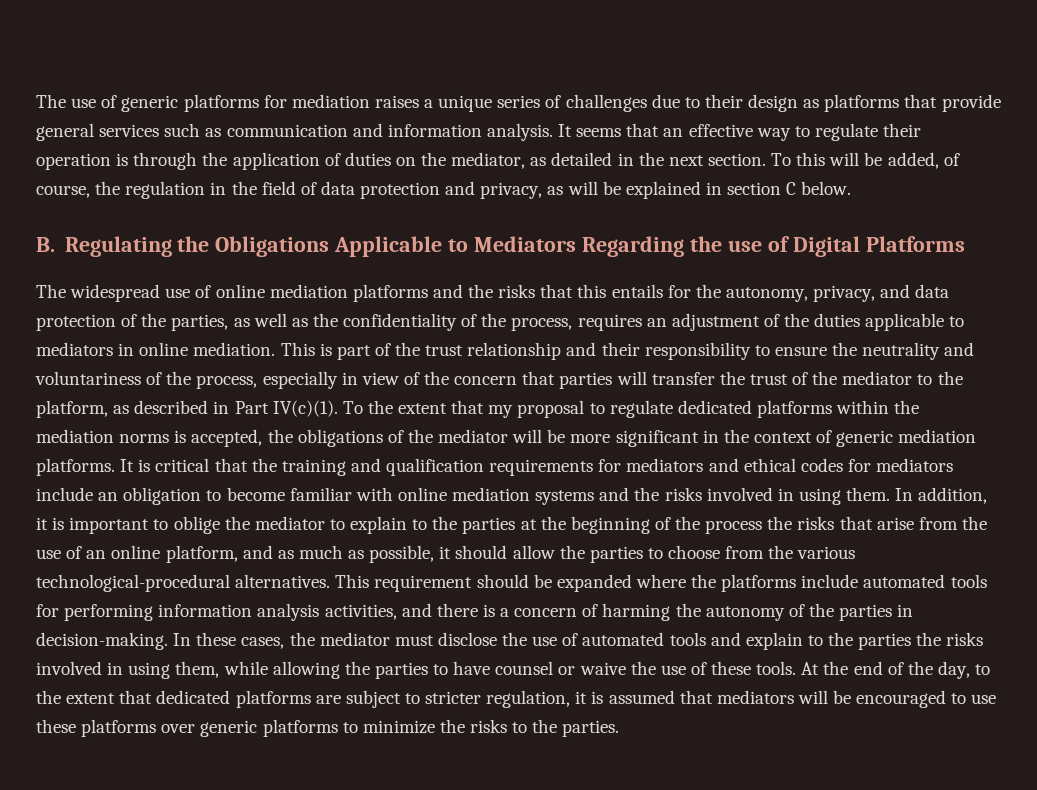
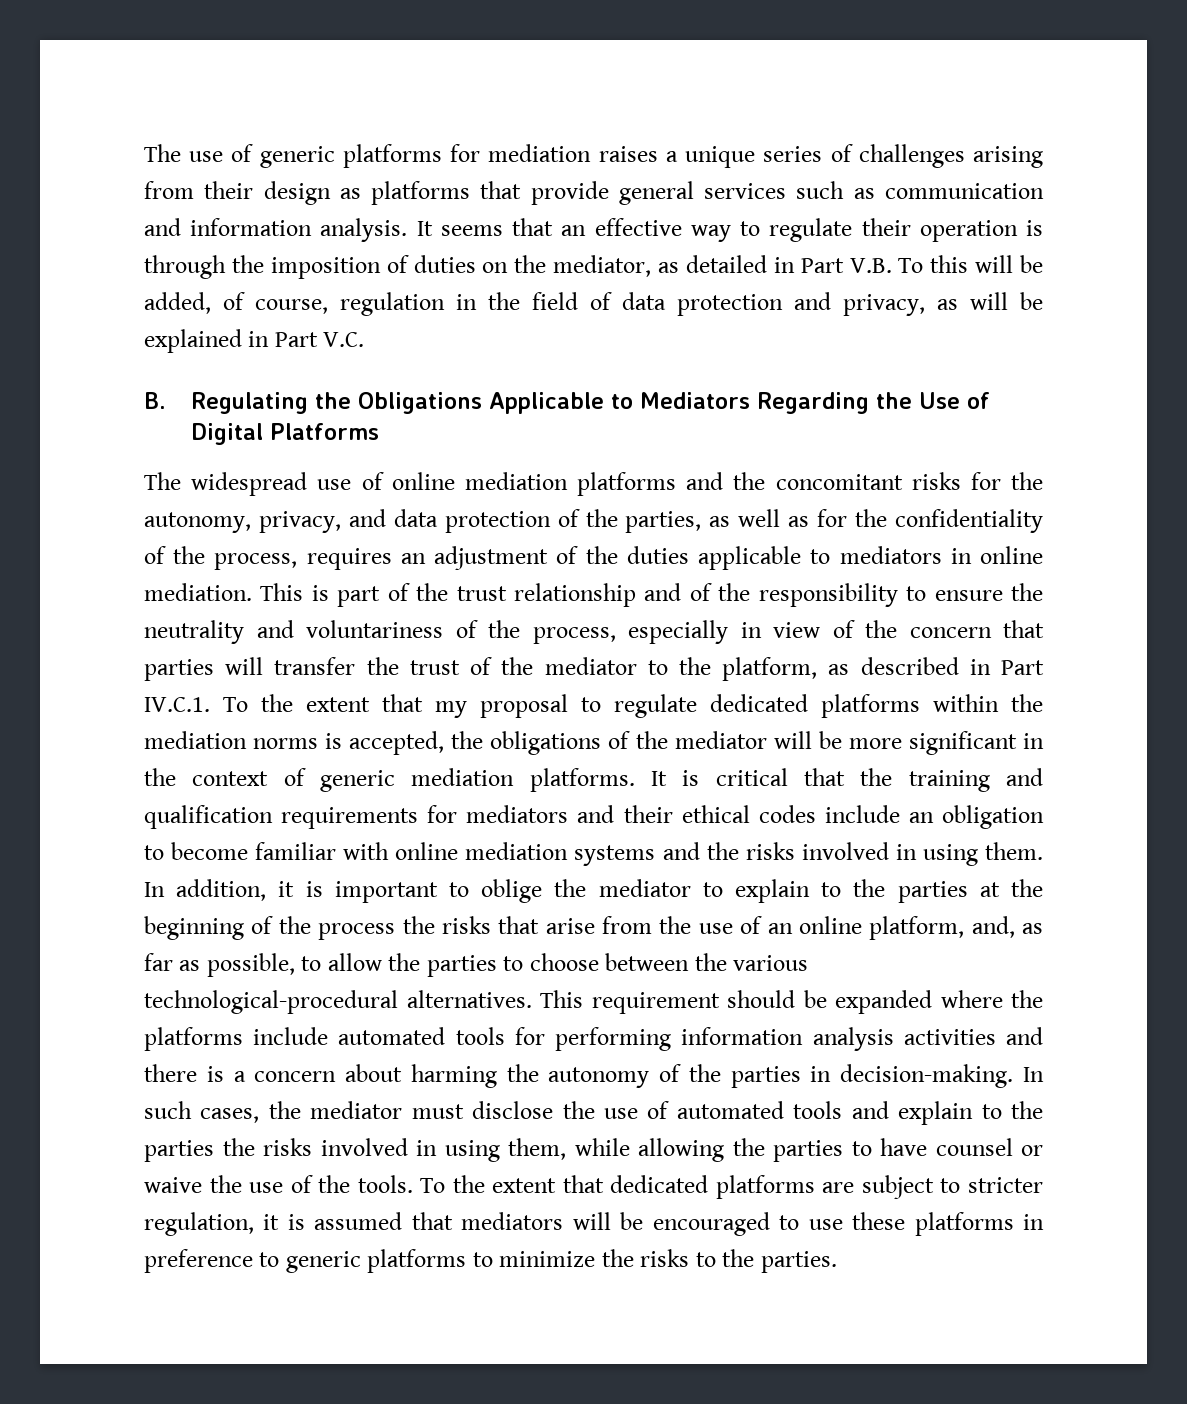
- The use of generic platforms for mediation raises a unique series of challenges due to their design as platforms that provide general services such as communication and information analysis.
+ The use of generic platforms for mediation raises a unique series of challenges arising from their design as platforms that provide general services such as communication and information analysis.
- It seems that an effective way to regulate their operation is through the application of duties on the mediator, as detailed in the next section. To this will be added, of course, the regulation in the field of data protection and privacy, as will be explained in section C below.
+ It seems that an effective way to regulate their operation is through the imposition of duties on the mediator, as detailed in Part V.B. To this will be added, of course, regulation in the field of data protection and privacy, as will be explained in Part V.C.
- B. Regulating the Obligations Applicable to Mediators Regarding the use of Digital Platforms
+ B. Regulating the Obligations Applicable to Mediators Regarding the Use of Digital Platforms
- The widespread use of online mediation platforms and the risks that this entails for the autonomy, privacy, and data protection of the parties, as well as the confidentiality of the process, requires an adjustment of the duties applicable to mediators in online mediation.
+ The widespread use of online mediation platforms and the concomitant risks for the autonomy, privacy, and data protection of the parties, as well as for the confidentiality of the process, requires an adjustment of the duties applicable to mediators in online mediation.
- This is part of the trust relationship and their responsibility to ensure the neutrality and voluntariness of the process, especially in view of the concern that parties will transfer the trust of the mediator to the platform, as described in Part IV(c)(1). To the extent that my proposal to regulate dedicated platforms within the mediation norms is accepted, the obligations of the mediator will be more significant in the context of generic mediation platforms.
+ This is part of the trust relationship and of the responsibility to ensure the neutrality and voluntariness of the process, especially in view of the concern that parties will transfer the trust of the mediator to the platform, as described in Part IV.C.1. To the extent that my proposal to regulate dedicated platforms within the mediation norms is accepted, the obligations of the mediator will be more significant in the context of generic mediation platforms.
- It is critical that the training and qualification requirements for mediators and ethical codes for mediators include an obligation to become familiar with online mediation systems and the risks involved in using them.
+ It is critical that the training and qualification requirements for mediators and their ethical codes include an obligation to become familiar with online mediation systems and the risks involved in using them.
- In addition, it is important to oblige the mediator to explain to the parties at the beginning of the process the risks that arise from the use of an online platform, and as much as possible, it should allow the parties to choose from the various technological-procedural alternatives.
+ In addition, it is important to oblige the mediator to explain to the parties at the beginning of the process the risks that arise from the use of an online platform, and, as far as possible, to allow the parties to choose between the various technological-procedural alternatives.
- This requirement should be expanded where the platforms include automated tools for performing information analysis activities, and there is a concern of harming the autonomy of the parties in decision-making.
+ This requirement should be expanded where the platforms include automated tools for performing information analysis activities and there is a concern about harming the autonomy of the parties in decision-making.
- In these cases, the mediator must disclose the use of automated tools and explain to the parties the risks involved in using them, while allowing the parties to have counsel or waive the use of these tools. At the end of the day, to the extent that dedicated platforms are subject to stricter regulation, it is assumed that mediators will be encouraged to use these platforms over generic platforms to minimize the risks to the parties.
+ In such cases, the mediator must disclose the use of automated tools and explain to the parties the risks involved in using them, while allowing the parties to have counsel or waive the use of the tools. To the extent that dedicated platforms are subject to stricter regulation, it is assumed that mediators will be encouraged to use these platforms in preference to generic platforms to minimize the risks to the parties.

